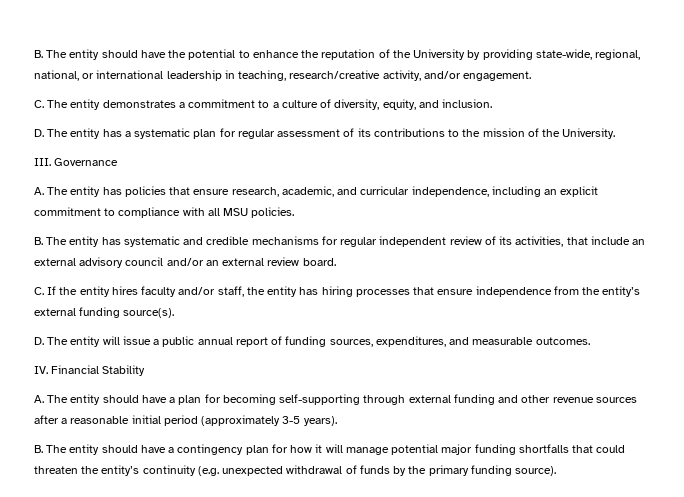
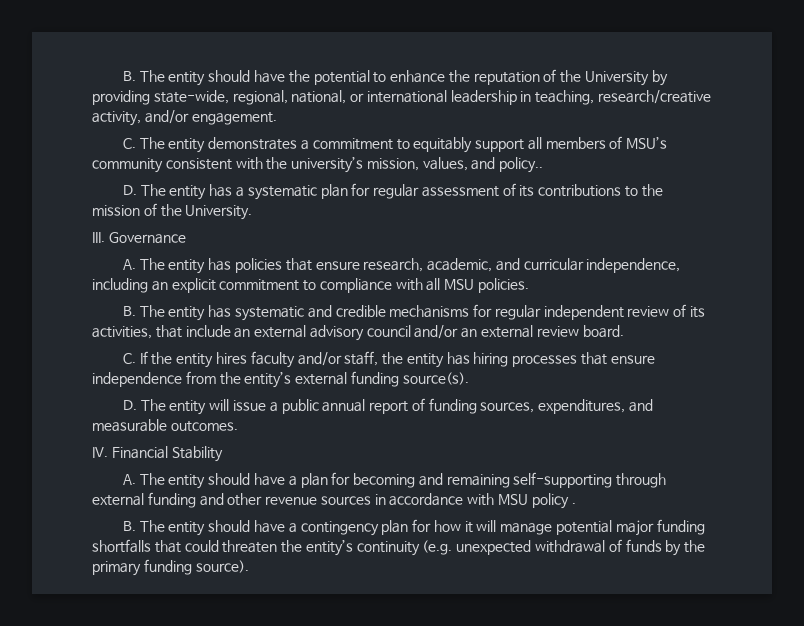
- C. The entity demonstrates a commitment to a culture of diversity, equity, and inclusion.
+ C. The entity demonstrates a commitment to equitably support all members of MSU’s community consistent with the university’s mission, values, and policy..
- A. The entity should have a plan for becoming self-supporting through external funding and other revenue sources after a reasonable initial period (approximately 3-5 years).
+ A. The entity should have a plan for becoming and remaining self-supporting through external funding and other revenue sources in accordance with MSU policy .

